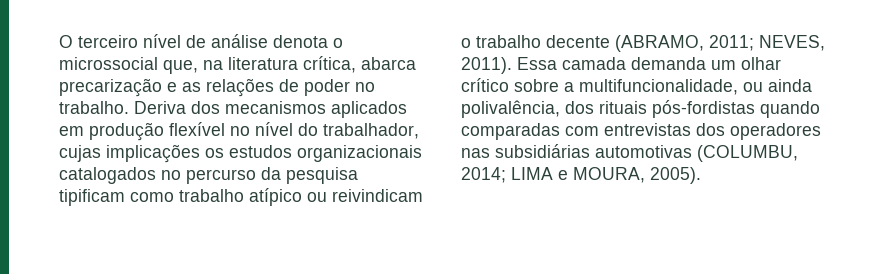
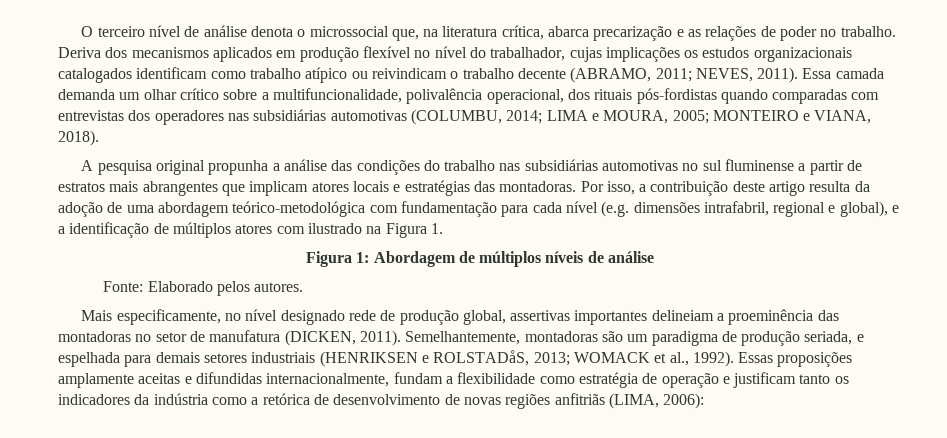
- Deriva dos mecanismos aplicados em produção flexível no nível do trabalhador, cujas implicações os estudos organizacionais catalogados no percurso da pesquisa tipificam como trabalho atípico ou reivindicam o trabalho decente (ABRAMO, 2011; NEVES, 2011).
+ Deriva dos mecanismos aplicados em produção flexível no nível do trabalhador, cujas implicações os estudos organizacionais catalogados identificam como trabalho atípico ou reivindicam o trabalho decente (ABRAMO, 2011; NEVES, 2011).
- Essa camada demanda um olhar crítico sobre a multifuncionalidade, ou ainda polivalência, dos rituais pós-fordistas quando comparadas com entrevistas dos operadores nas subsidiárias automotivas (COLUMBU, 2014; LIMA e MOURA, 2005).
+ Essa camada demanda um olhar crítico sobre a multifuncionalidade, polivalência operacional, dos rituais pós-fordistas quando comparadas com entrevistas dos operadores nas subsidiárias automotivas (COLUMBU, 2014; LIMA e MOURA, 2005; MONTEIRO e VIANA, 2018).
+ A pesquisa original propunha a análise das condições do trabalho nas subsidiárias automotivas no sul fluminense a partir de estratos mais abrangentes que implicam atores locais e estratégias das montadoras. Por isso, a contribuição deste artigo resulta da adoção de uma abordagem teórico-metodológica com fundamentação para cada nível (e.g. dimensões intrafabril, regional e global), e a identificação de múltiplos atores com ilustrado na Figura 1.
+ Figura 1: Abordagem de múltiplos níveis de análise
+ Fonte: Elaborado pelos autores.
+ Mais especificamente, no nível designado rede de produção global, assertivas importantes delineiam a proeminência das montadoras no setor de manufatura (DICKEN, 2011). Semelhantemente, montadoras são um paradigma de produção seriada, e espelhada para demais setores industriais (HENRIKSEN e ROLSTADåS, 2013; WOMACK et al., 1992). Essas proposições amplamente aceitas e difundidas internacionalmente, fundam a flexibilidade como estratégia de operação e justificam tanto os indicadores da indústria como a retórica de desenvolvimento de novas regiões anfitriãs (LIMA, 2006):

